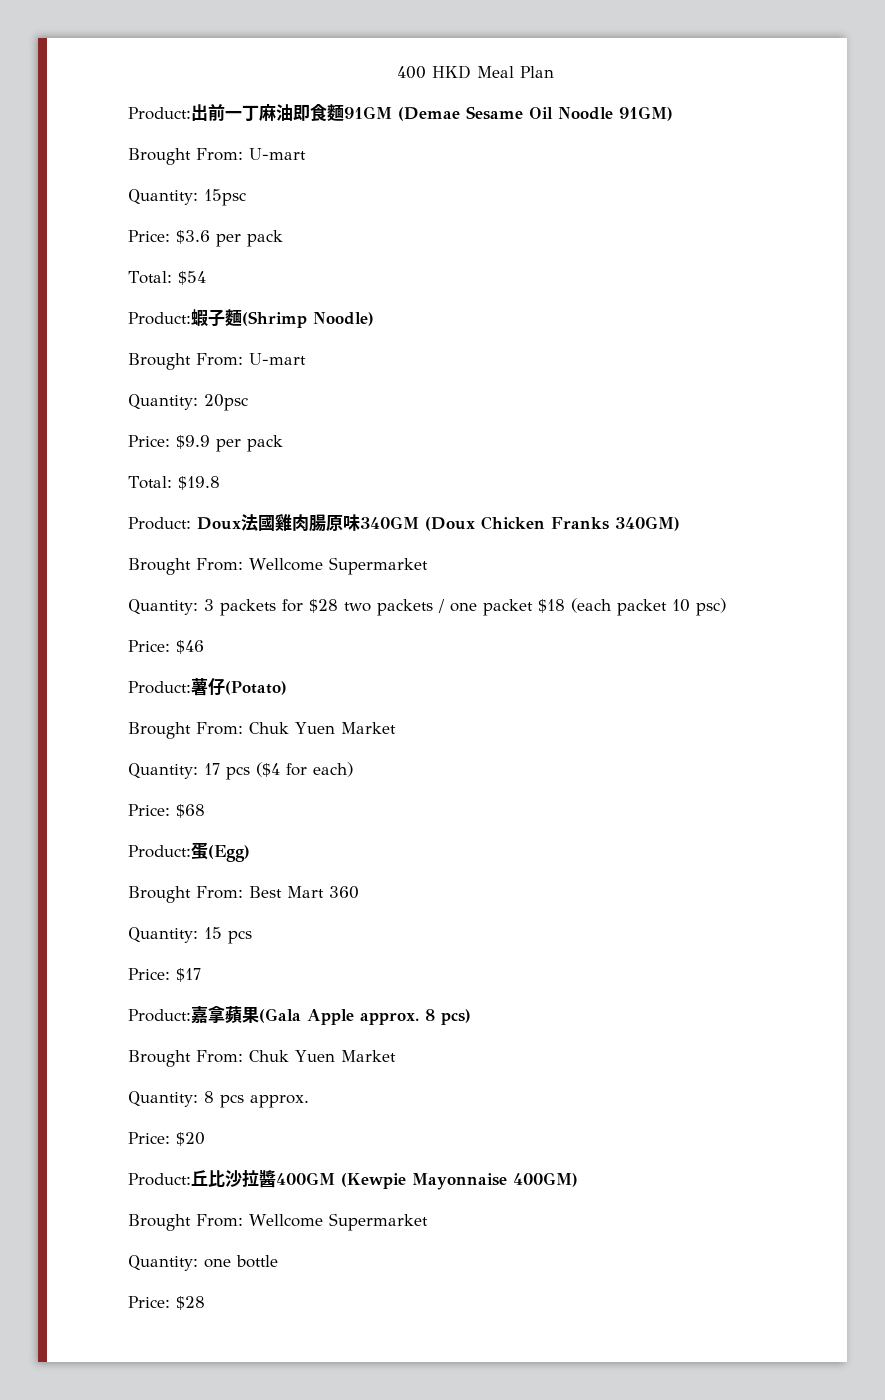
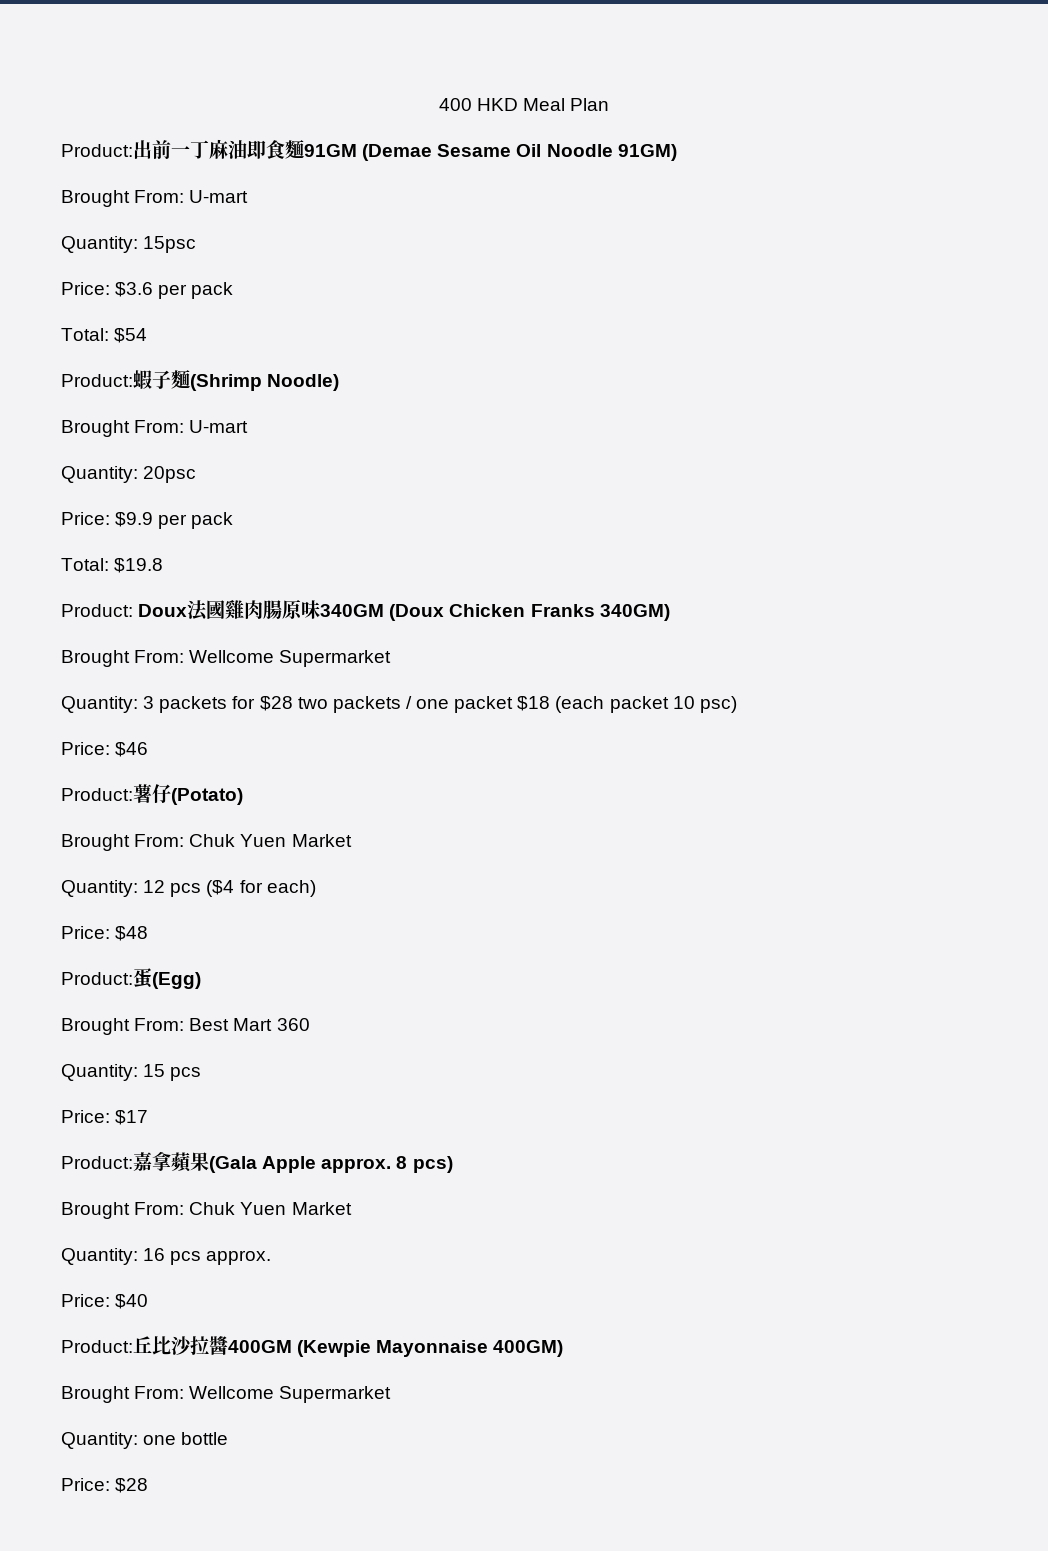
- Quantity: 17 pcs ($4 for each)
+ Quantity: 12 pcs ($4 for each)
- Price: $68
+ Price: $48
- Quantity: 8 pcs approx.
+ Quantity: 16 pcs approx.
- Price: $20
+ Price: $40

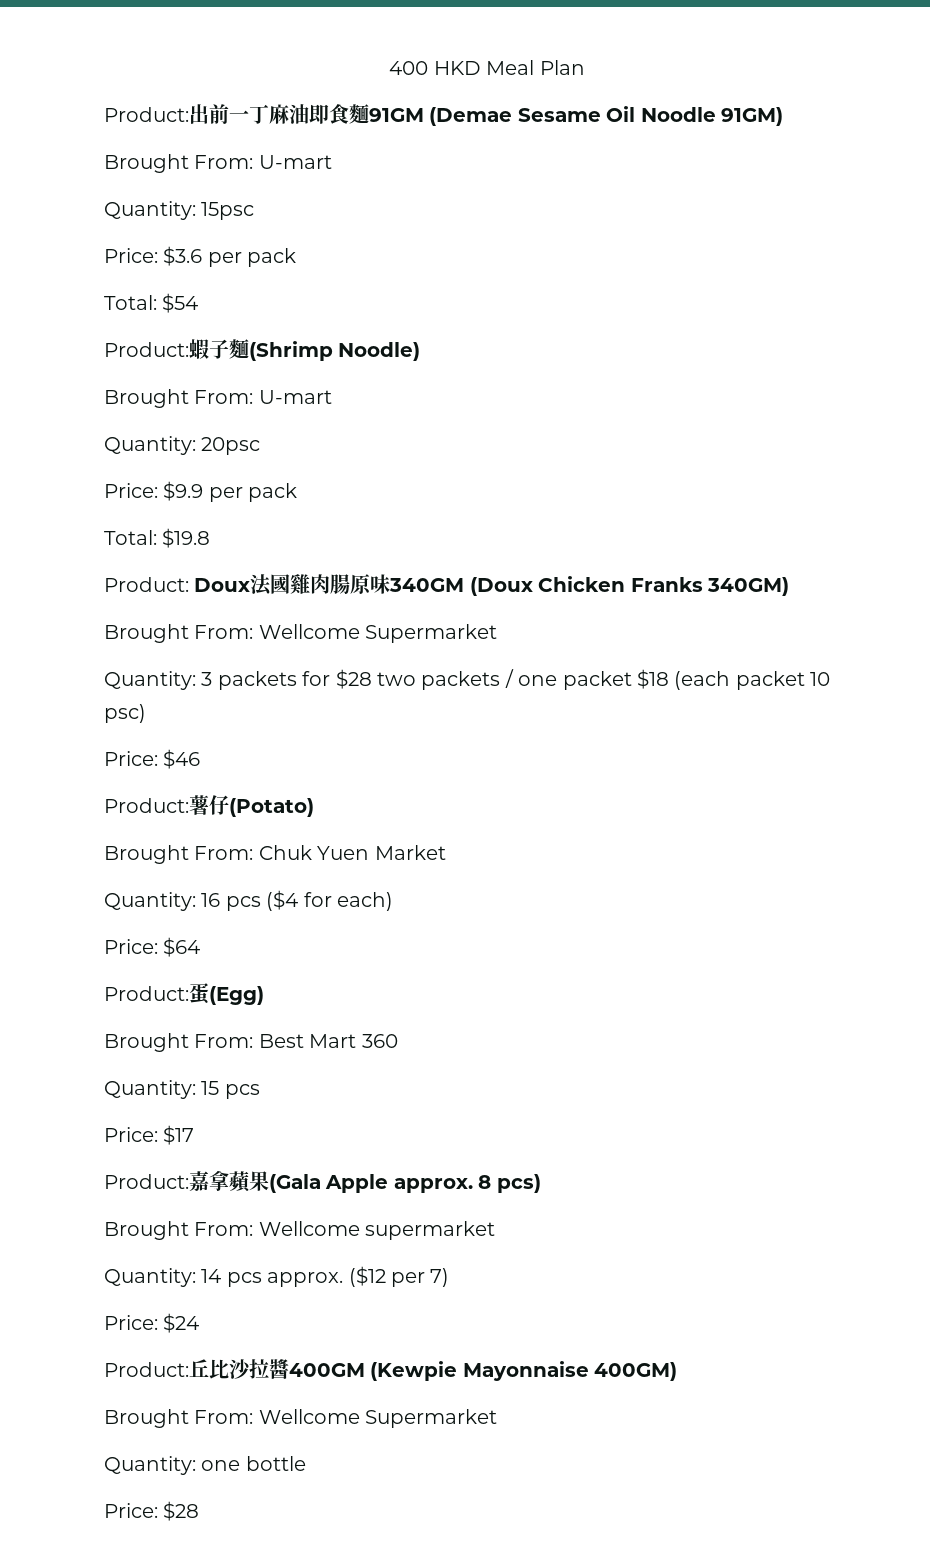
- Quantity: 12 pcs ($4 for each)
+ Quantity: 16 pcs ($4 for each)
- Price: $48
+ Price: $64
  Product:嘉拿蘋果(Gala Apple approx. 8 pcs)
- Brought From: Chuk Yuen Market
- Quantity: 16 pcs approx.
- Price: $40
+ Brought From: Wellcome supermarket
+ Quantity: 14 pcs approx. ($12 per 7)
+ Price: $24

